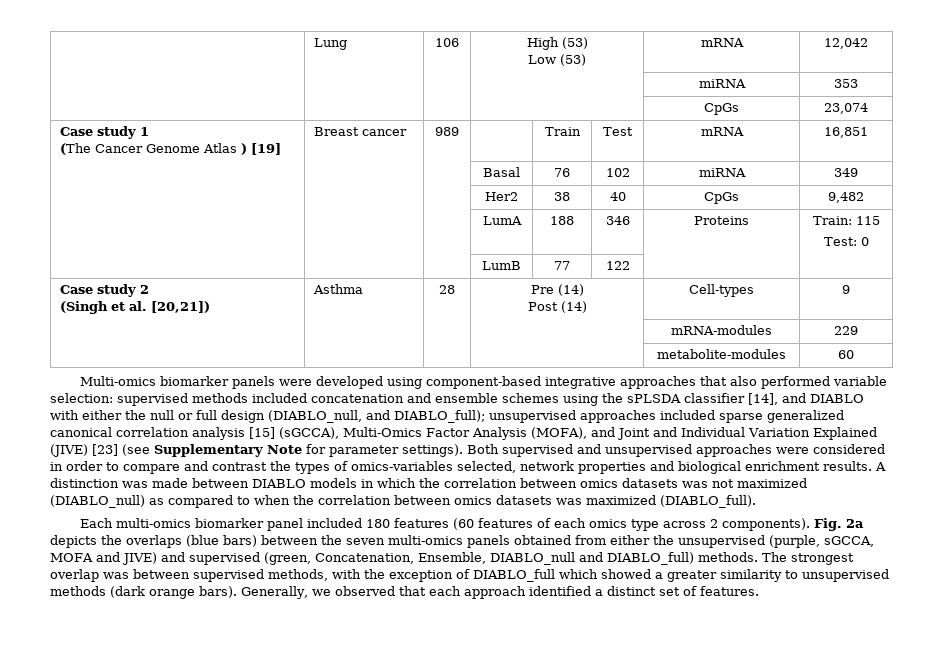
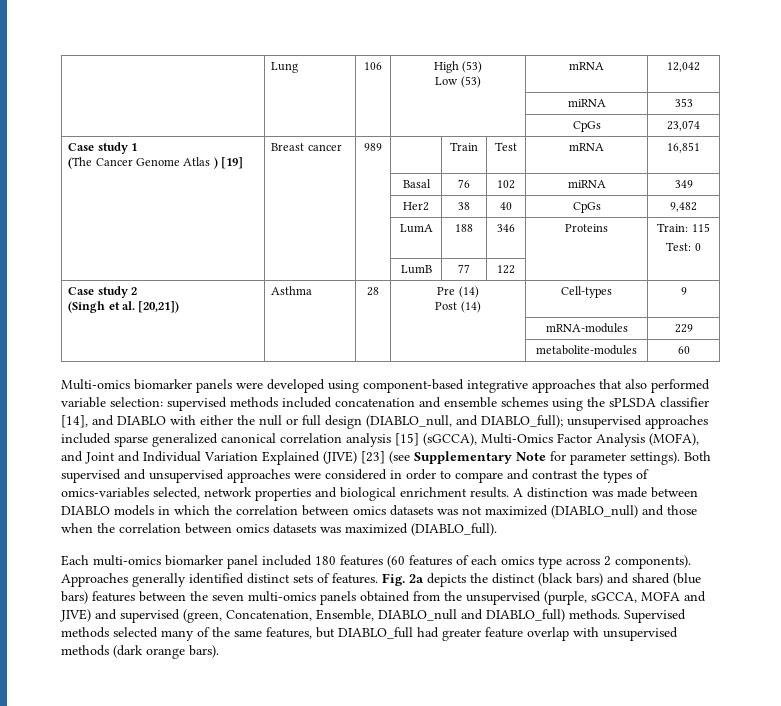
- A distinction was made between DIABLO models in which the correlation between omics datasets was not maximized (DIABLO_null) as compared to when the correlation between omics datasets was maximized (DIABLO_full).
+ A distinction was made between DIABLO models in which the correlation between omics datasets was not maximized (DIABLO_null) and those when the correlation between omics datasets was maximized (DIABLO_full).
- Fig. 2a depicts the overlaps (blue bars) between the seven multi-omics panels obtained from either the unsupervised (purple, sGCCA, MOFA and JIVE) and supervised (green, Concatenation, Ensemble, DIABLO_null and DIABLO_full) methods.
+ Approaches generally identified distinct sets of features. Fig. 2a depicts the distinct (black bars) and shared (blue bars) features between the seven multi-omics panels obtained from the unsupervised (purple, sGCCA, MOFA and JIVE) and supervised (green, Concatenation, Ensemble, DIABLO_null and DIABLO_full) methods.
- The strongest overlap was between supervised methods, with the exception of DIABLO_full which showed a greater similarity to unsupervised methods (dark orange bars). Generally, we observed that each approach identified a distinct set of features.
+ Supervised methods selected many of the same features, but DIABLO_full had greater feature overlap with unsupervised methods (dark orange bars).

